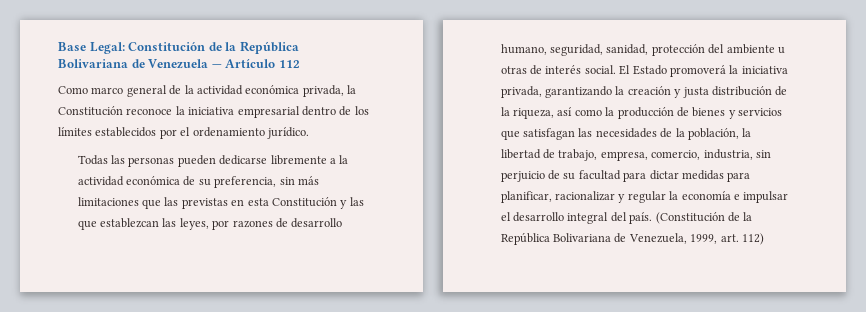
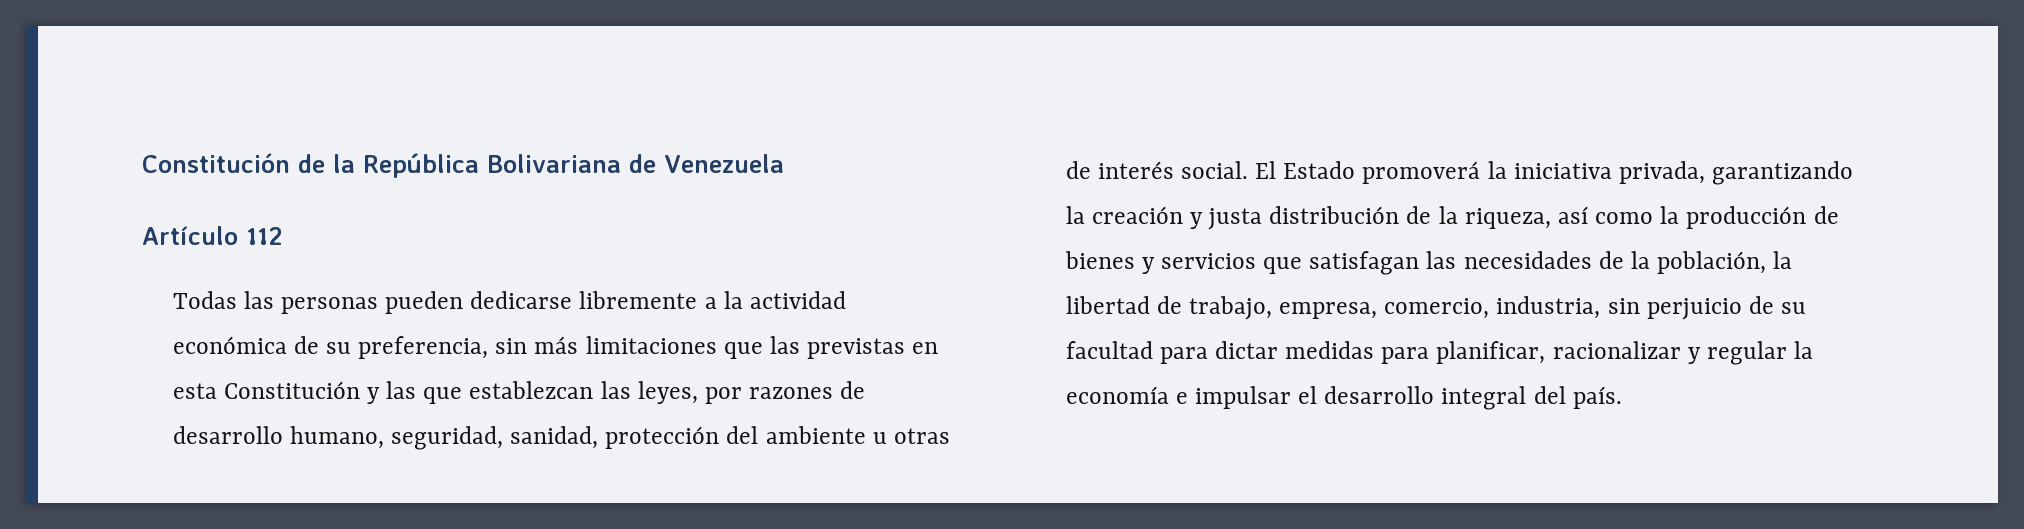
- Base Legal: Constitución de la República Bolivariana de Venezuela — Artículo 112
+ Constitución de la República Bolivariana de Venezuela
+ Artículo 112
- Como marco general de la actividad económica privada, la Constitución reconoce la iniciativa empresarial dentro de los límites establecidos por el ordenamiento jurídico.
- (Constitución de la República Bolivariana de Venezuela, 1999, art. 112)

